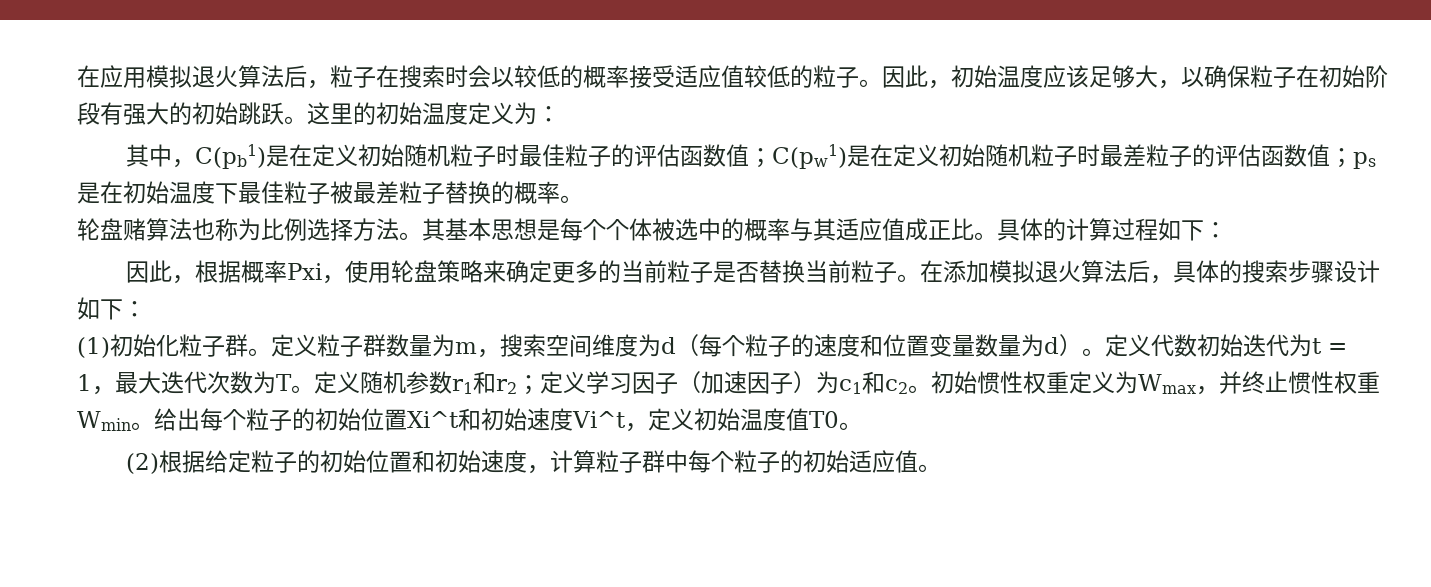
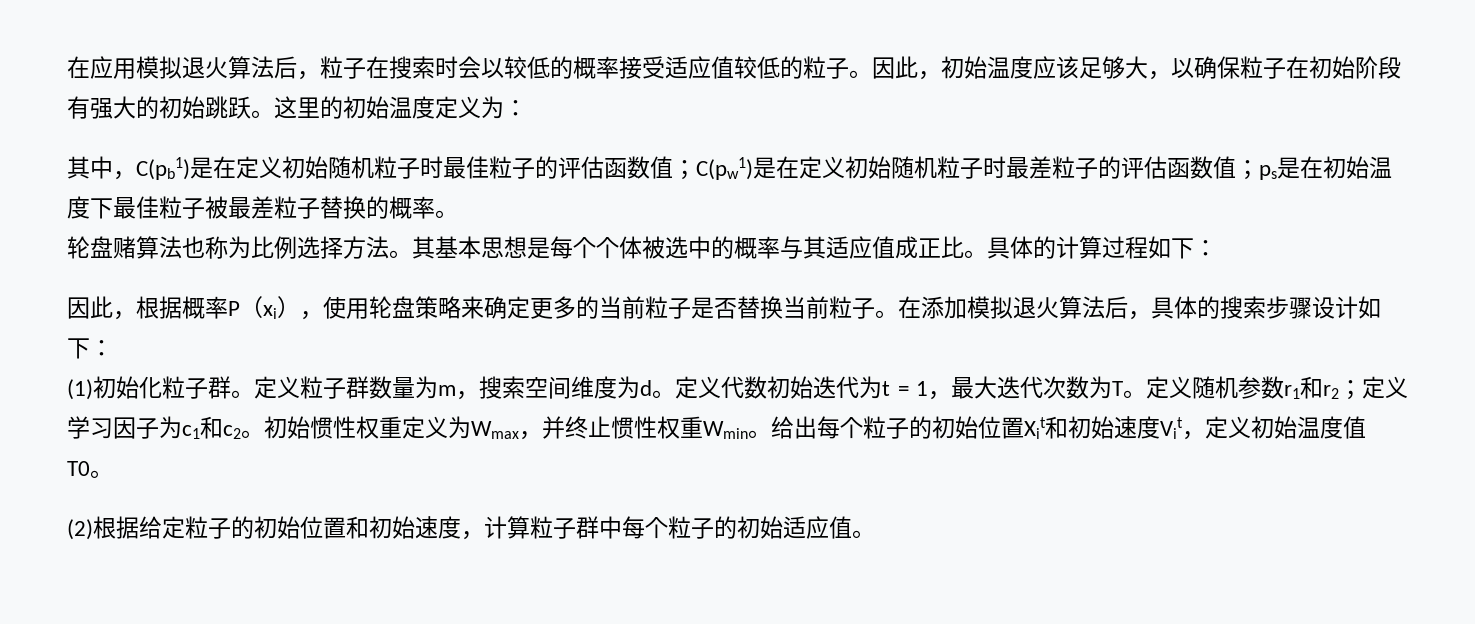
- 因此，根据概率Pxi，使用轮盘策略来确定更多的当前粒子是否替换当前粒子。
+ 因此，根据概率P（xi），使用轮盘策略来确定更多的当前粒子是否替换当前粒子。
- 定义粒子群数量为m，搜索空间维度为d（每个粒子的速度和位置变量数量为d）。
+ 定义粒子群数量为m，搜索空间维度为d。
- 定义随机参数r1和r2；定义学习因子（加速因子）为c1和c2。
+ 定义随机参数r1和r2；定义学习因子为c1和c2。
- 给出每个粒子的初始位置Xi^t和初始速度Vi^t，定义初始温度值T0。
+ 给出每个粒子的初始位置Xit和初始速度Vit，定义初始温度值T0。

